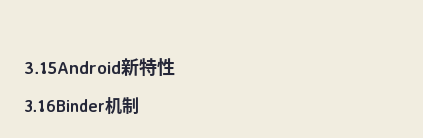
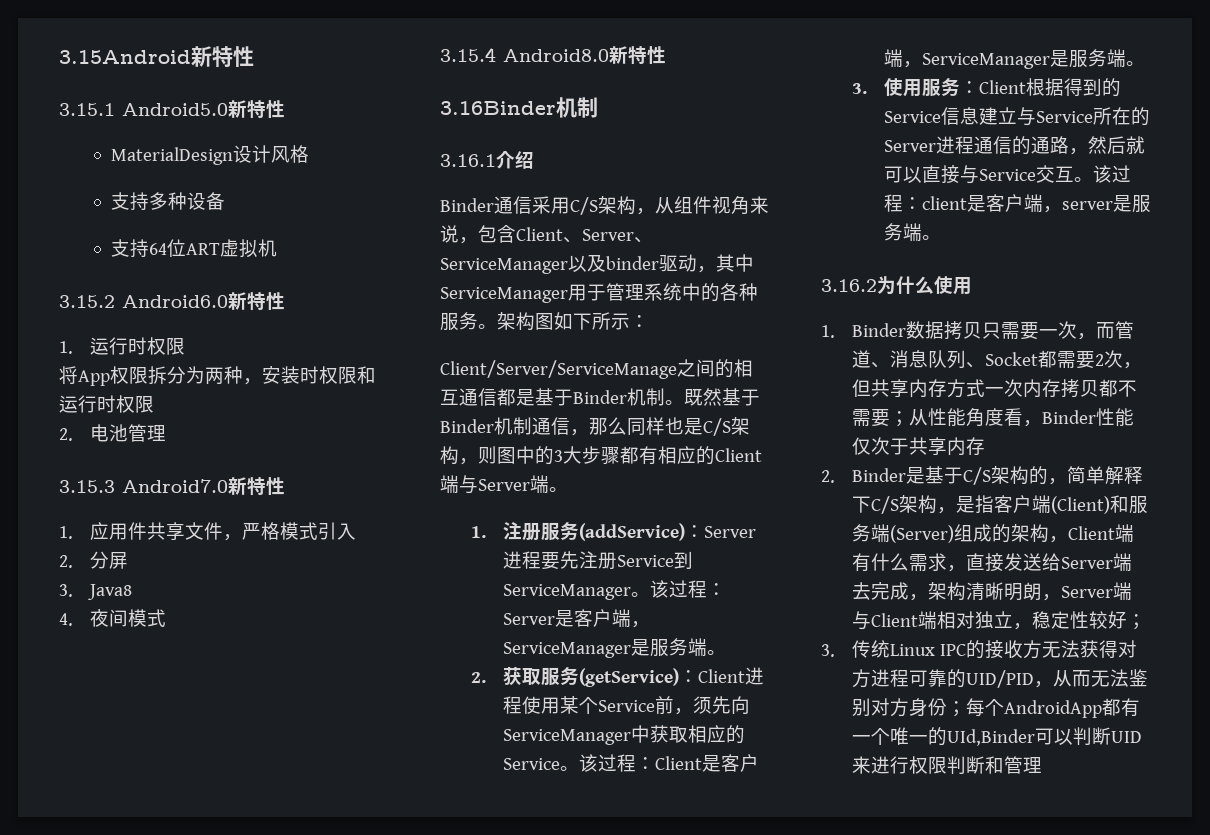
+ 3.15.1 Android5.0新特性
+ MaterialDesign设计风格
+ 支持多种设备
+ 支持64位ART虚拟机
+ 3.15.2 Android6.0新特性
+ 1.运行时权限
+ 将App权限拆分为两种，安装时权限和运行时权限
+ 2.电池管理
+ 3.15.3 Android7.0新特性
+ 1.应用件共享文件，严格模式引入
+ 2.分屏
+ 3. Java8
+ 4.夜间模式
+ 3.15.4 Android8.0新特性
  3.16Binder机制
+ 3.16.1介绍
+ Binder通信采用C/S架构，从组件视角来说，包含Client、Server、ServiceManager以及binder驱动，其中ServiceManager用于管理系统中的各种服务。架构图如下所示：
+ Client/Server/ServiceManage之间的相互通信都是基于Binder机制。既然基于Binder机制通信，那么同样也是C/S架构，则图中的3大步骤都有相应的Client端与Server端。
+ 1.注册服务(addService)：Server进程要先注册Service到ServiceManager。该过程：Server是客户端，ServiceManager是服务端。
+ 2.获取服务(getService)：Client进程使用某个Service前，须先向ServiceManager中获取相应的Service。该过程：Client是客户端，ServiceManager是服务端。
+ 3.使用服务：Client根据得到的Service信息建立与Service所在的Server进程通信的通路，然后就可以直接与Service交互。该过程：client是客户端，server是服务端。
+ 3.16.2为什么使用
+ 1. Binder数据拷贝只需要一次，而管道、消息队列、Socket都需要2次，但共享内存方式一次内存拷贝都不需要；从性能角度看，Binder性能仅次于共享内存
+ 2. Binder是基于C/S架构的，简单解释下C/S架构，是指客户端(Client)和服务端(Server)组成的架构，Client端有什么需求，直接发送给Server端去完成，架构清晰明朗，Server端与Client端相对独立，稳定性较好；
+ 3.传统Linux IPC的接收方无法获得对方进程可靠的UID/PID，从而无法鉴别对方身份；每个AndroidApp都有一个唯一的UId,Binder可以判断UID来进行权限判断和管理

